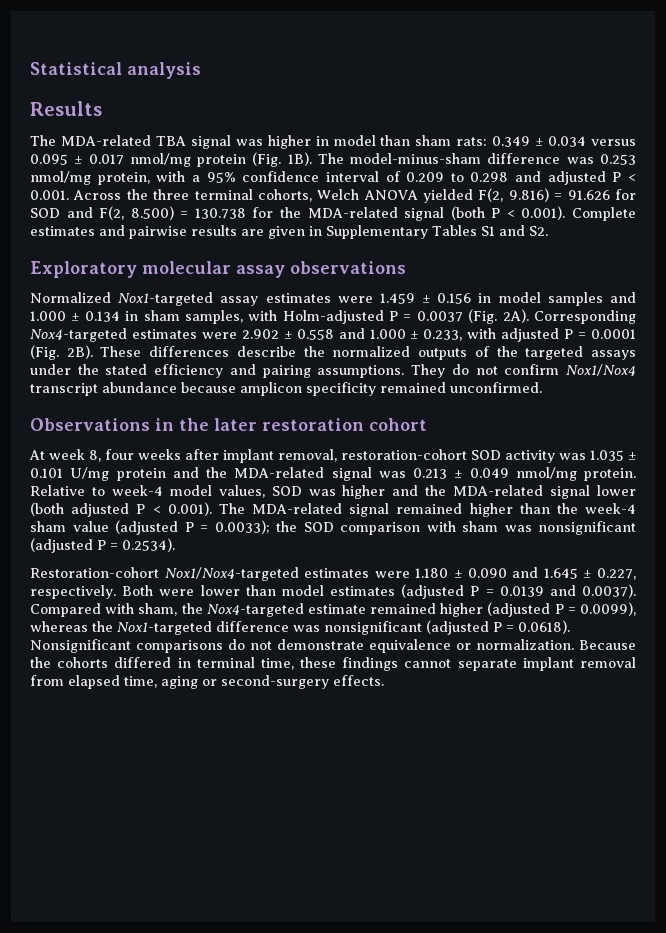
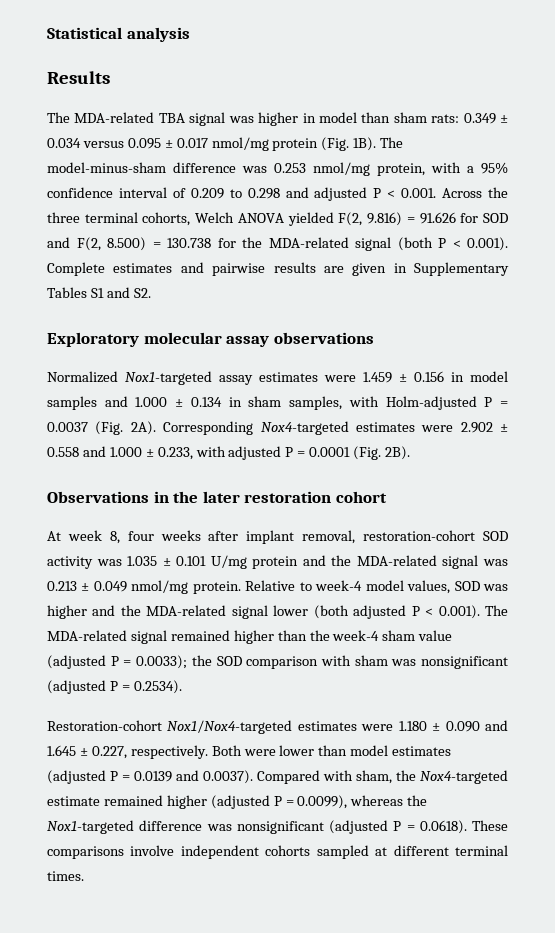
- These differences describe the normalized outputs of the targeted assays under the stated efficiency and pairing assumptions. They do not confirm Nox1/Nox4 transcript abundance because amplicon specificity remained unconfirmed.
- Both were lower than model estimates (adjusted P = 0.0139 and 0.0037). Compared with sham, the Nox4-targeted estimate remained higher (adjusted P = 0.0099), whereas the Nox1-targeted difference was nonsignificant (adjusted P = 0.0618). Nonsignificant comparisons do not demonstrate equivalence or normalization. Because the cohorts differed in terminal time, these findings cannot separate implant removal from elapsed time, aging or second-surgery effects.
+ Both were lower than model estimates (adjusted P = 0.0139 and 0.0037). Compared with sham, the Nox4-targeted estimate remained higher (adjusted P = 0.0099), whereas the Nox1-targeted difference was nonsignificant (adjusted P = 0.0618). These comparisons involve independent cohorts sampled at different terminal times.

